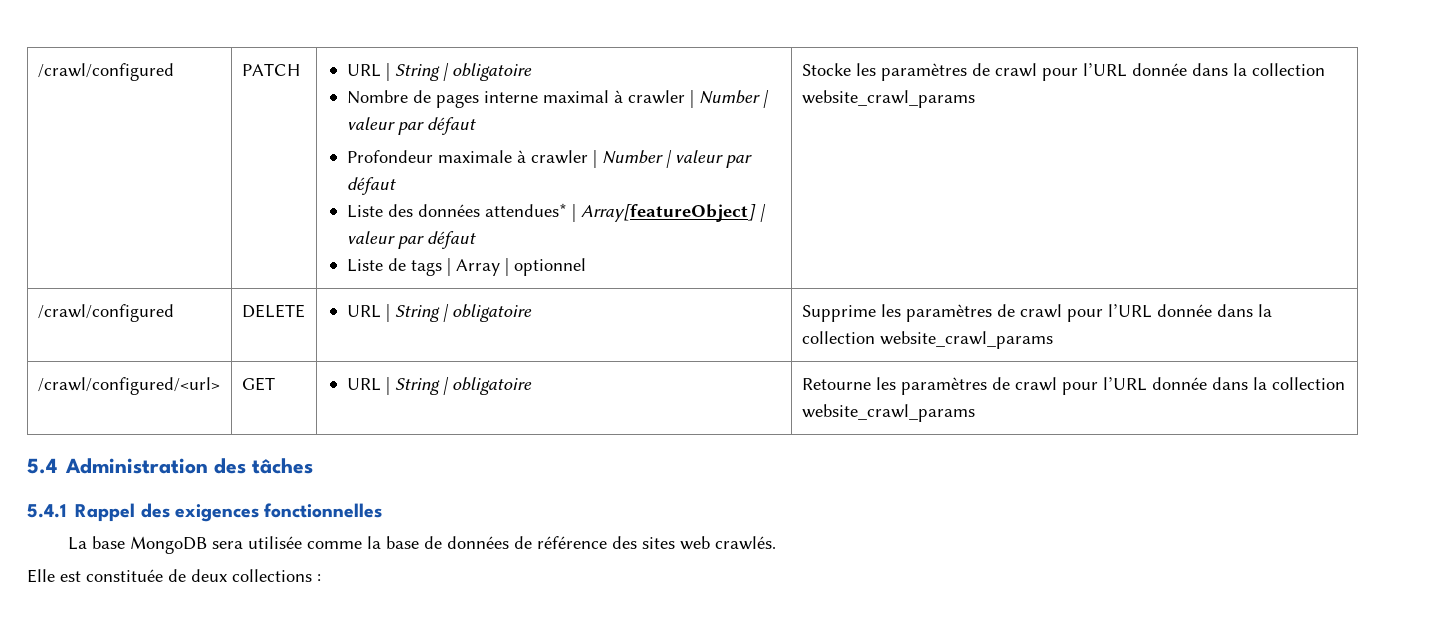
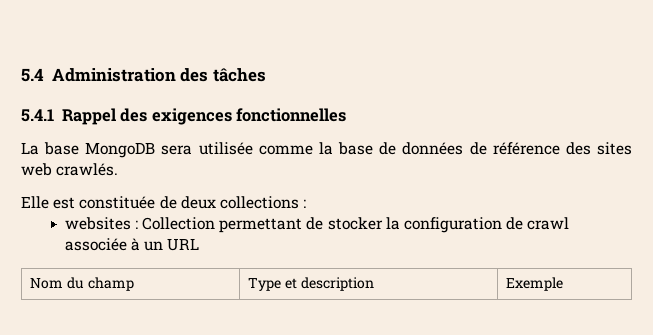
- /crawl/configured | PATCH | URL | String | obligatoire
- Nombre de pages interne maximal à crawler | Number | valeur par défaut
- Profondeur maximale à crawler | Number | valeur par défaut
- Liste des données attendues* | Array[featureObject] | valeur par défaut
- Liste de tags | Array | optionnel | Stocke les paramètres de crawl pour l’URL donnée dans la collection website_crawl_params
- /crawl/configured | DELETE | URL | String | obligatoire | Supprime les paramètres de crawl pour l’URL donnée dans la collection website_crawl_params
- /crawl/configured/<url> | GET | URL | String | obligatoire | Retourne les paramètres de crawl pour l’URL donnée dans la collection website_crawl_params
+ websites : Collection permettant de stocker la configuration de crawl associée à un URL
+ Nom du champ | Type et description | Exemple

